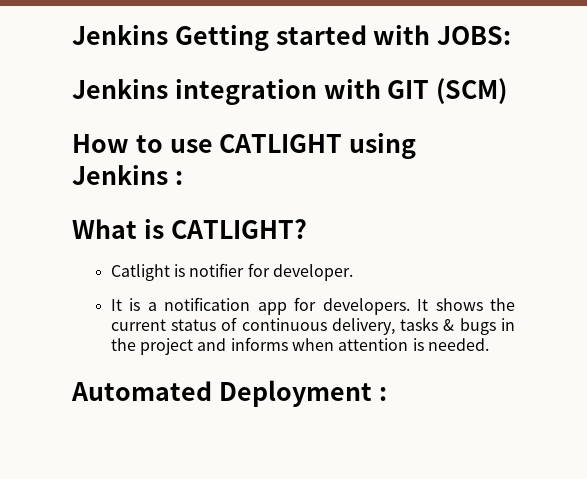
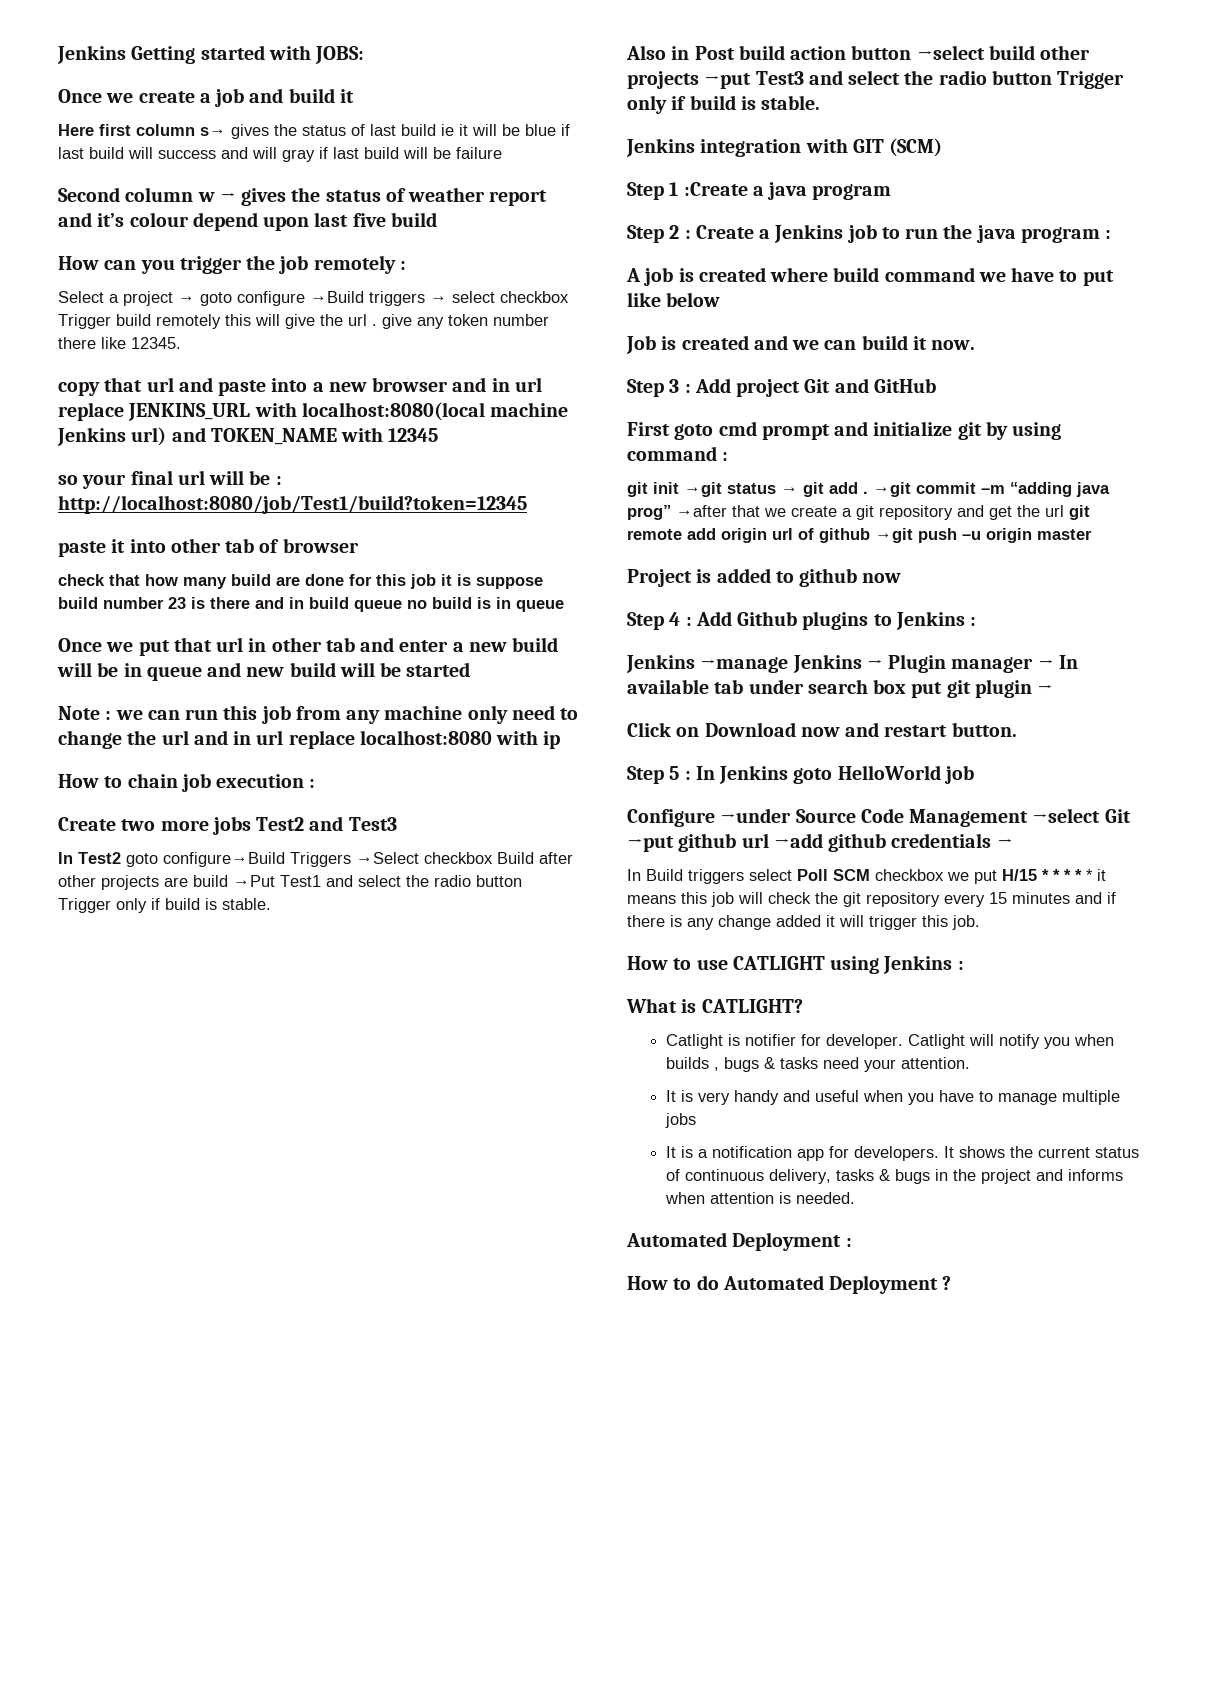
+ Once we create a job and build it
+ Here first column s→ gives the status of last build ie it will be blue if last build will success and will gray if last build will be failure
+ Second column w → gives the status of weather report and it’s colour depend upon last five build
+ How can you trigger the job remotely :
+ Select a project → goto configure →Build triggers → select checkbox Trigger build remotely this will give the url . give any token number there like 12345.
+ copy that url and paste into a new browser and in url replace JENKINS_URL with localhost:8080(local machine Jenkins url) and TOKEN_NAME with 12345
+ so your final url will be : http://localhost:8080/job/Test1/build?token=12345
+ paste it into other tab of browser
+ check that how many build are done for this job it is suppose build number 23 is there and in build queue no build is in queue
+ Once we put that url in other tab and enter a new build will be in queue and new build will be started
+ Note : we can run this job from any machine only need to change the url and in url replace localhost:8080 with ip
+ How to chain job execution :
+ Create two more jobs Test2 and Test3
+ In Test2 goto configure→Build Triggers →Select checkbox Build after other projects are build →Put Test1 and select the radio button Trigger only if build is stable.
+ Also in Post build action button →select build other projects →put Test3 and select the radio button Trigger only if build is stable.
+ Step 1 :Create a java program
+ Step 2 : Create a Jenkins job to run the java program :
+ A job is created where build command we have to put like below
+ Job is created and we can build it now.
+ Step 3 : Add project Git and GitHub
+ First goto cmd prompt and initialize git by using command :
+ git init →git status → git add . →git commit –m “adding java prog” →after that we create a git repository and get the url git remote add origin url of github →git push –u origin master
+ Project is added to github now
+ Step 4 : Add Github plugins to Jenkins :
+ Jenkins →manage Jenkins → Plugin manager → In available tab under search box put git plugin →
+ Click on Download now and restart button.
+ Step 5 : In Jenkins goto HelloWorld job
+ Configure →under Source Code Management →select Git →put github url →add github credentials →
+ In Build triggers select Poll SCM checkbox we put H/15 * * * * * it means this job will check the git repository every 15 minutes and if there is any change added it will trigger this job.
+ Catlight will notify you when builds , bugs & tasks need your attention.
+ It is very handy and useful when you have to manage multiple jobs
+ How to do Automated Deployment ?

